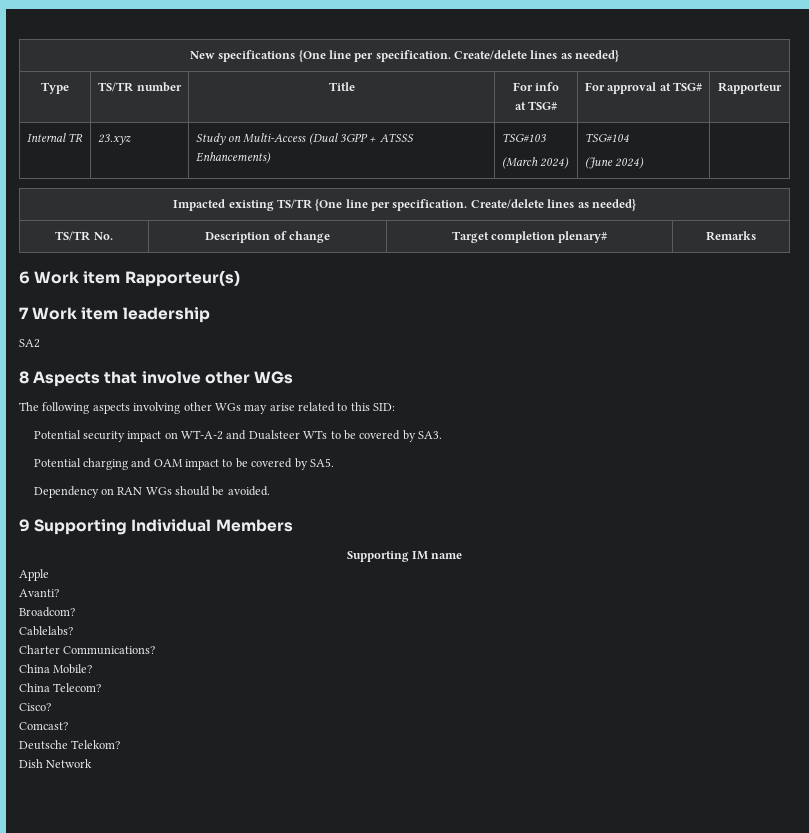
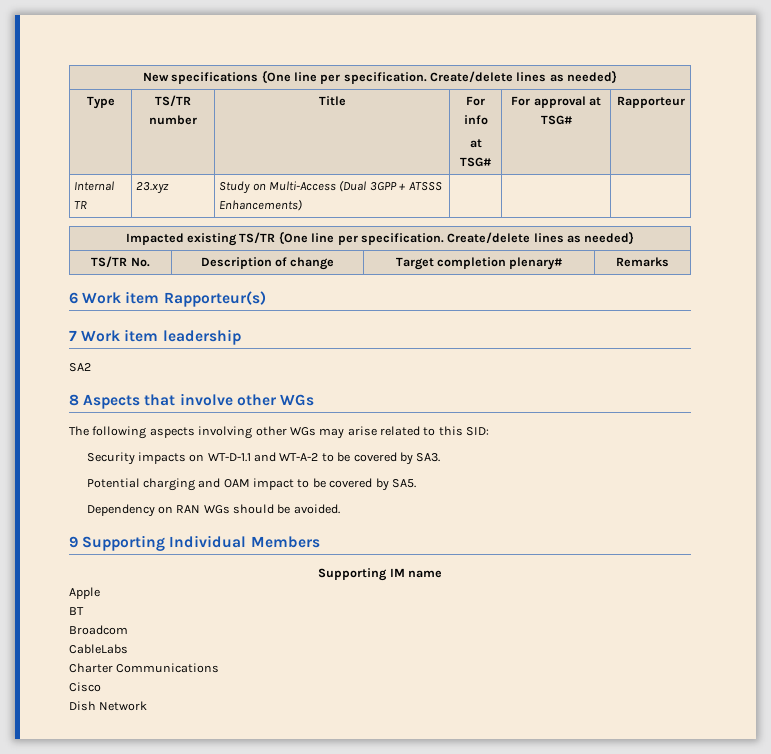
- Internal TR | 23.xyz | Study on Multi-Access (Dual 3GPP + ATSSS Enhancements) | TSG#103
- (March 2024) | TSG#104
- (June 2024) |
+ Internal TR | 23.xyz | Study on Multi-Access (Dual 3GPP + ATSSS Enhancements) | | |
- Potential security impact on WT-A-2 and Dualsteer WTs to be covered by SA3.
+ Security impacts on WT-D-1.1 and WT-A-2 to be covered by SA3.
- Avanti?
- Broadcom?
- Cablelabs?
- Charter Communications?
- China Mobile?
- China Telecom?
- Cisco?
- Comcast?
- Deutsche Telekom?
+ BT
+ Broadcom
+ CableLabs
+ Charter Communications
+ Cisco

